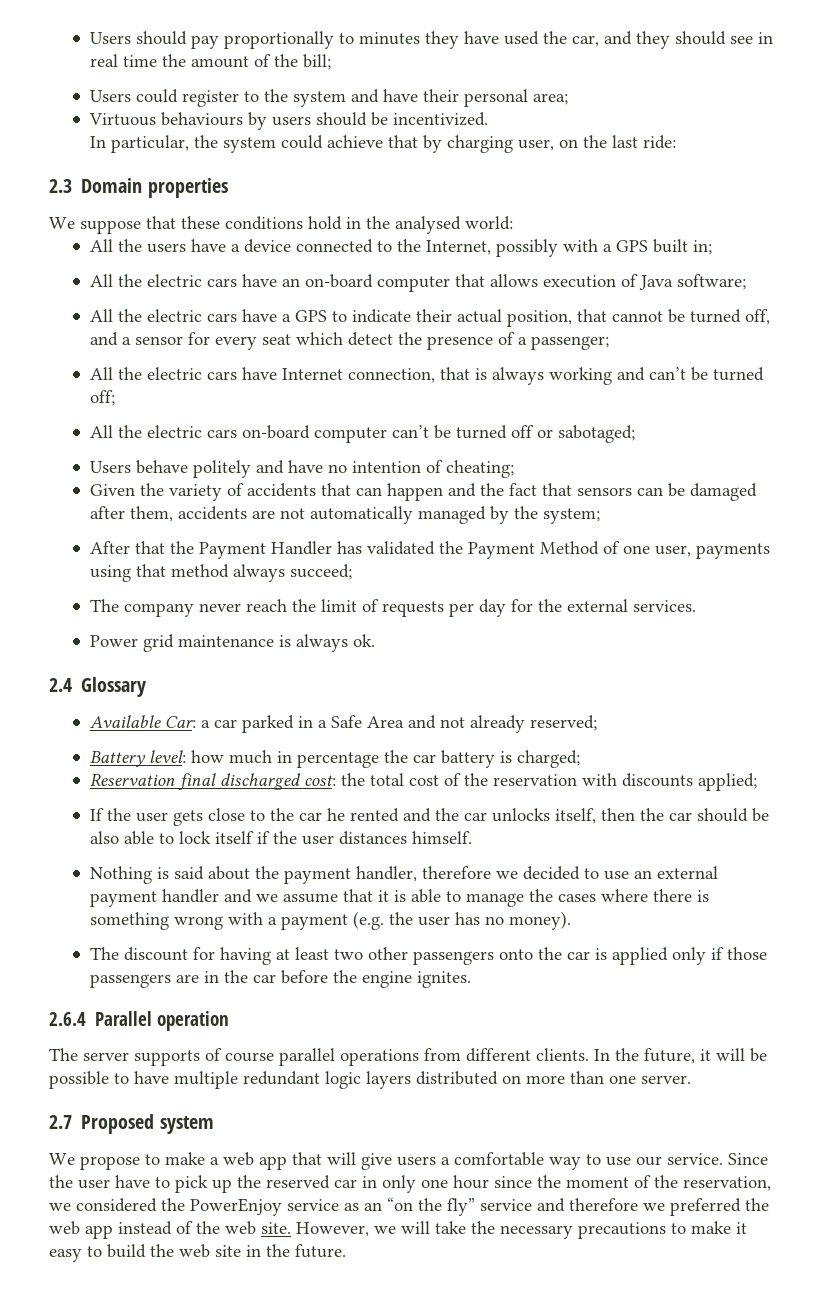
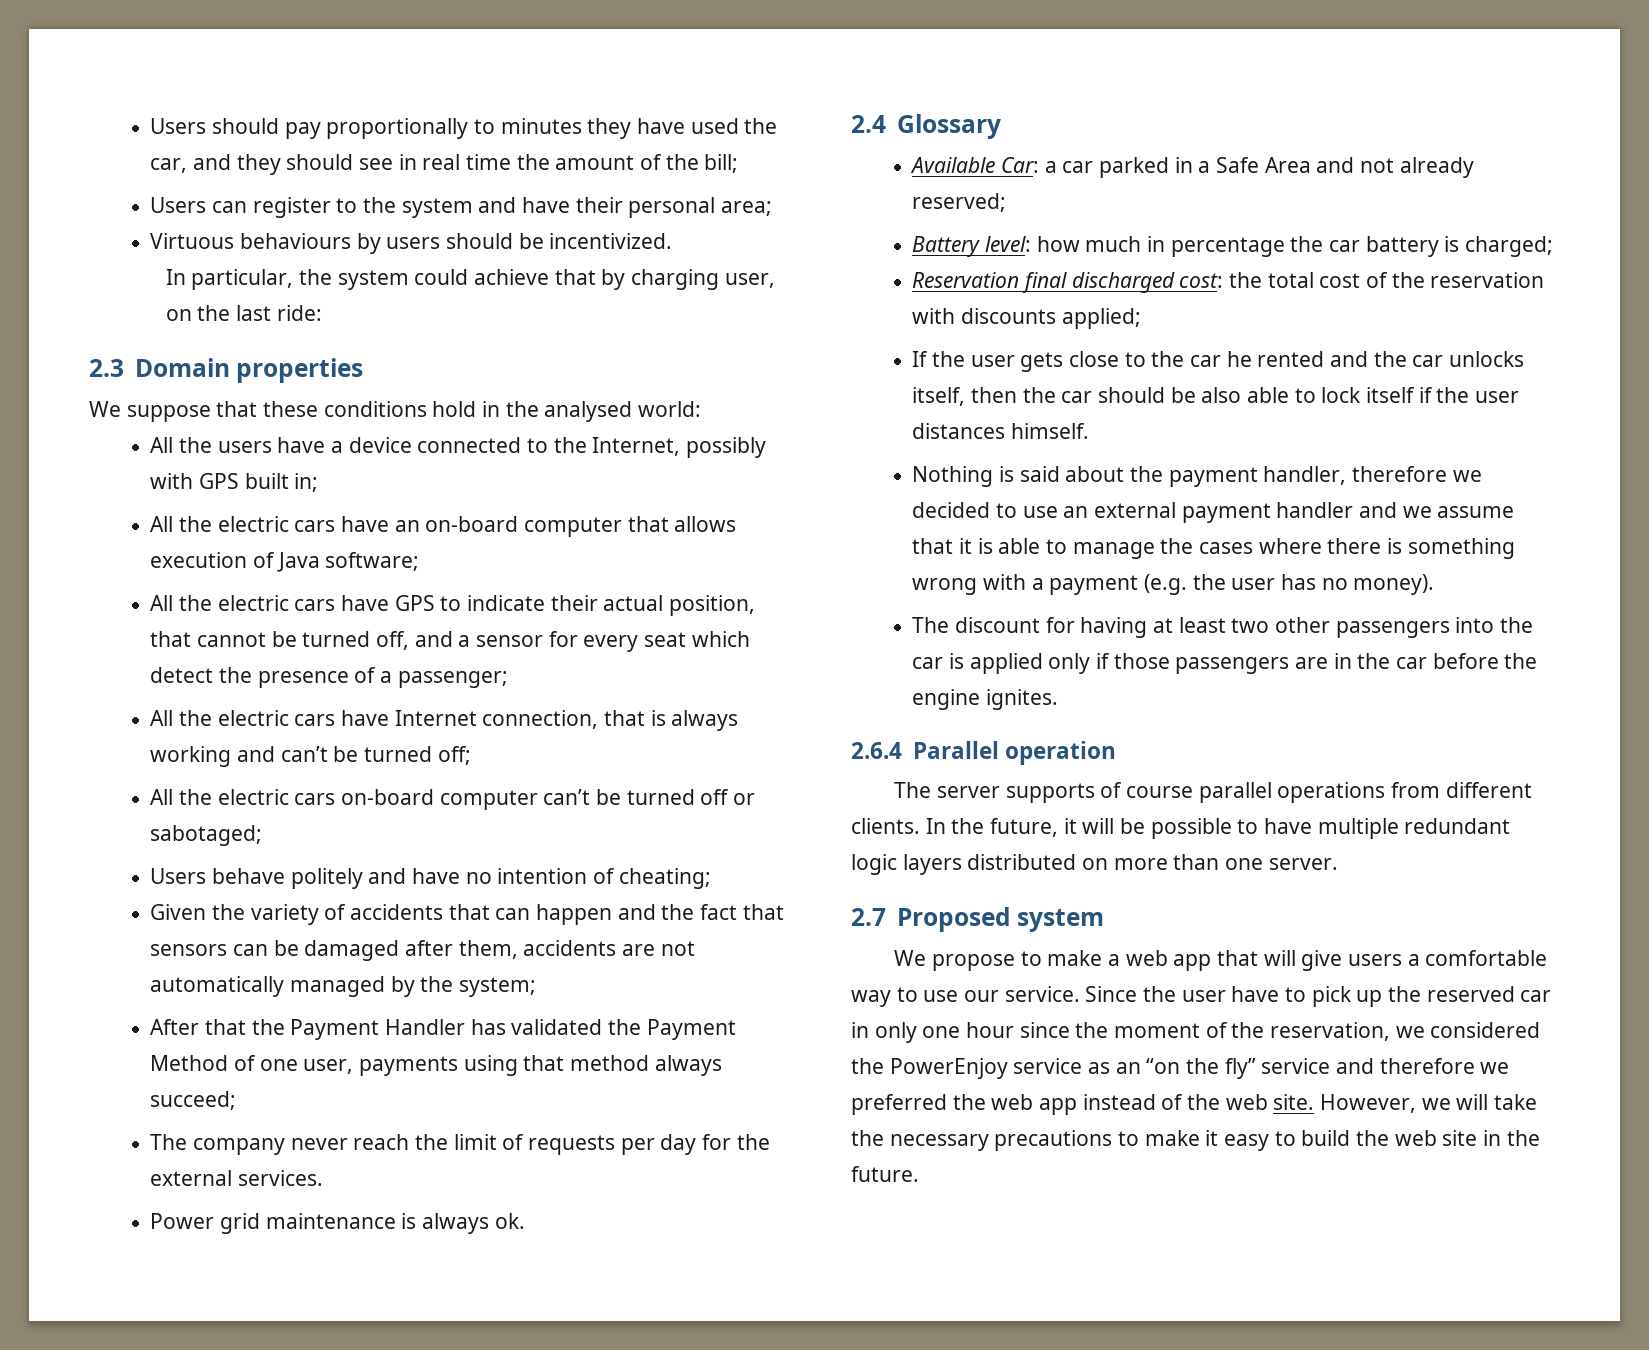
- Users could register to the system and have their personal area;
+ Users can register to the system and have their personal area;
- All the users have a device connected to the Internet, possibly with a GPS built in;
+ All the users have a device connected to the Internet, possibly with GPS built in;
- All the electric cars have a GPS to indicate their actual position, that cannot be turned off, and a sensor for every seat which detect the presence of a passenger;
+ All the electric cars have GPS to indicate their actual position, that cannot be turned off, and a sensor for every seat which detect the presence of a passenger;
- The discount for having at least two other passengers onto the car is applied only if those passengers are in the car before the engine ignites.
+ The discount for having at least two other passengers into the car is applied only if those passengers are in the car before the engine ignites.

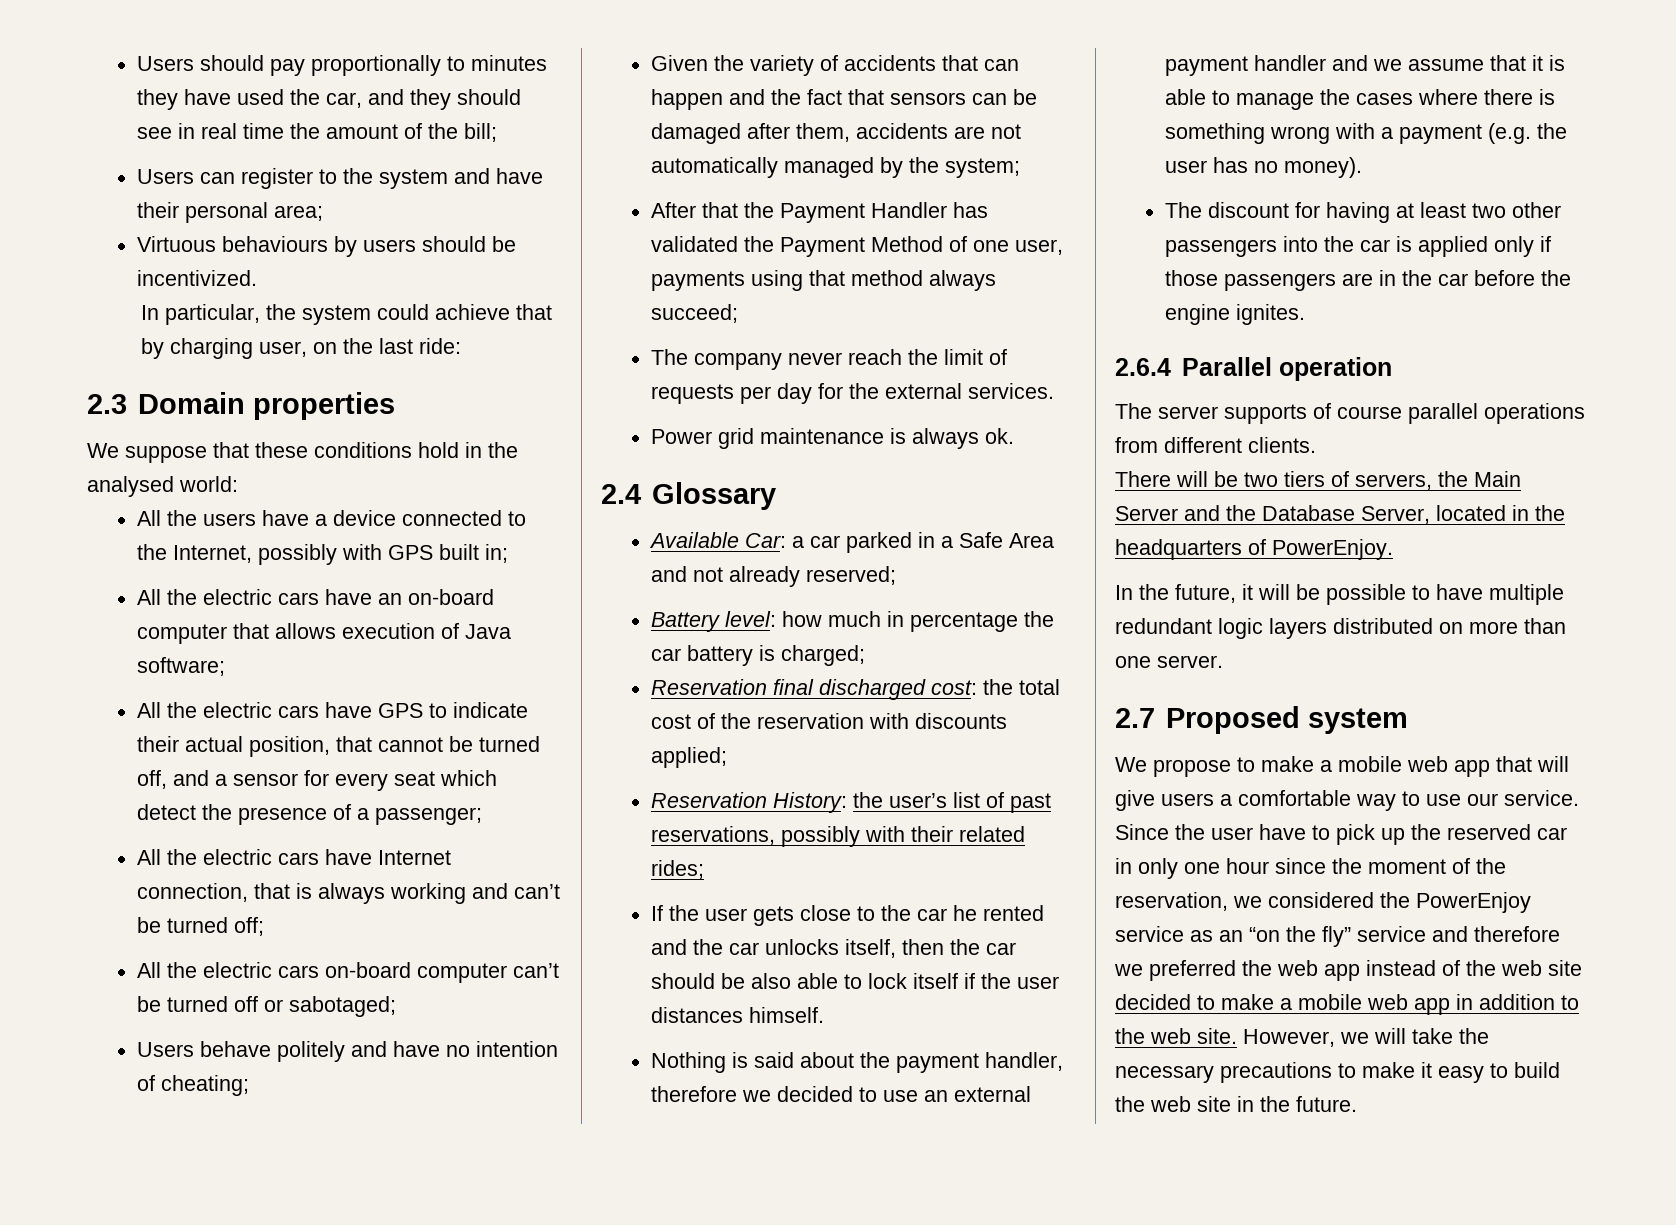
+ Reservation History: the user’s list of past reservations, possibly with their related rides;
- The server supports of course parallel operations from different clients. In the future, it will be possible to have multiple redundant logic layers distributed on more than one server.
+ The server supports of course parallel operations from different clients.
+ There will be two tiers of servers, the Main Server and the Database Server, located in the headquarters of PowerEnjoy.
+ In the future, it will be possible to have multiple redundant logic layers distributed on more than one server.
- We propose to make a web app that will give users a comfortable way to use our service.
+ We propose to make a mobile web app that will give users a comfortable way to use our service.
- Since the user have to pick up the reserved car in only one hour since the moment of the reservation, we considered the PowerEnjoy service as an “on the fly” service and therefore we preferred the web app instead of the web site.
+ Since the user have to pick up the reserved car in only one hour since the moment of the reservation, we considered the PowerEnjoy service as an “on the fly” service and therefore we preferred the web app instead of the web site decided to make a mobile web app in addition to the web site.

